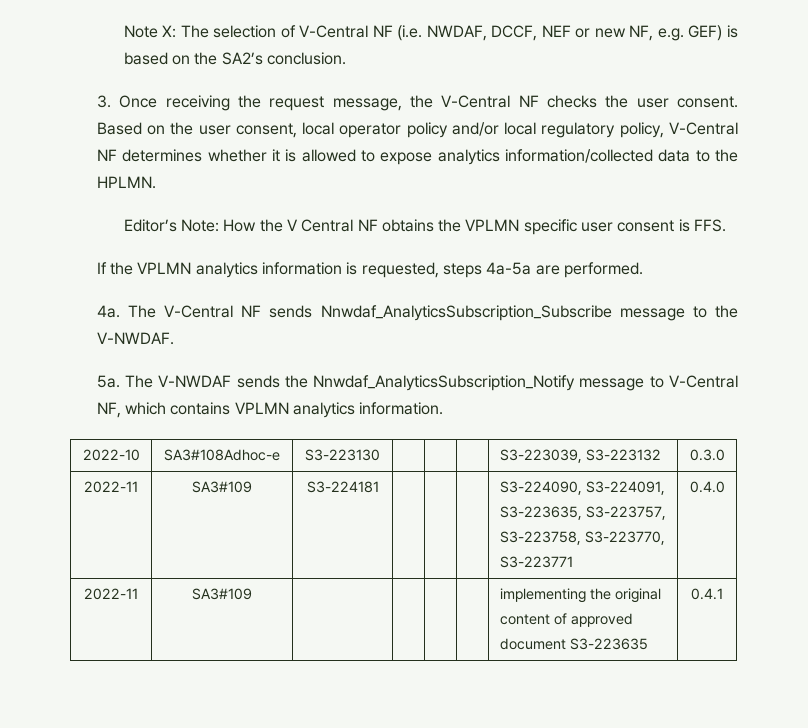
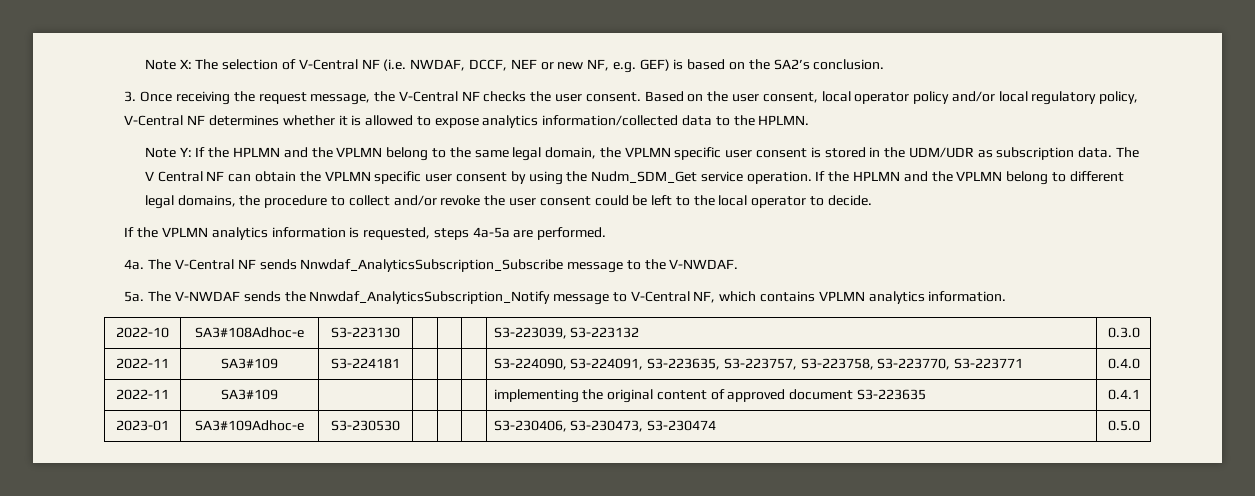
- Editor’s Note: How the V Central NF obtains the VPLMN specific user consent is FFS.
+ Note Y: If the HPLMN and the VPLMN belong to the same legal domain, the VPLMN specific user consent is stored in the UDM/UDR as subscription data. The V Central NF can obtain the VPLMN specific user consent by using the Nudm_SDM_Get service operation. If the HPLMN and the VPLMN belong to different legal domains, the procedure to collect and/or revoke the user consent could be left to the local operator to decide.
+ 2023-01 | SA3#109Adhoc-e | S3-230530 | | | | S3-230406, S3-230473, S3-230474 | 0.5.0

